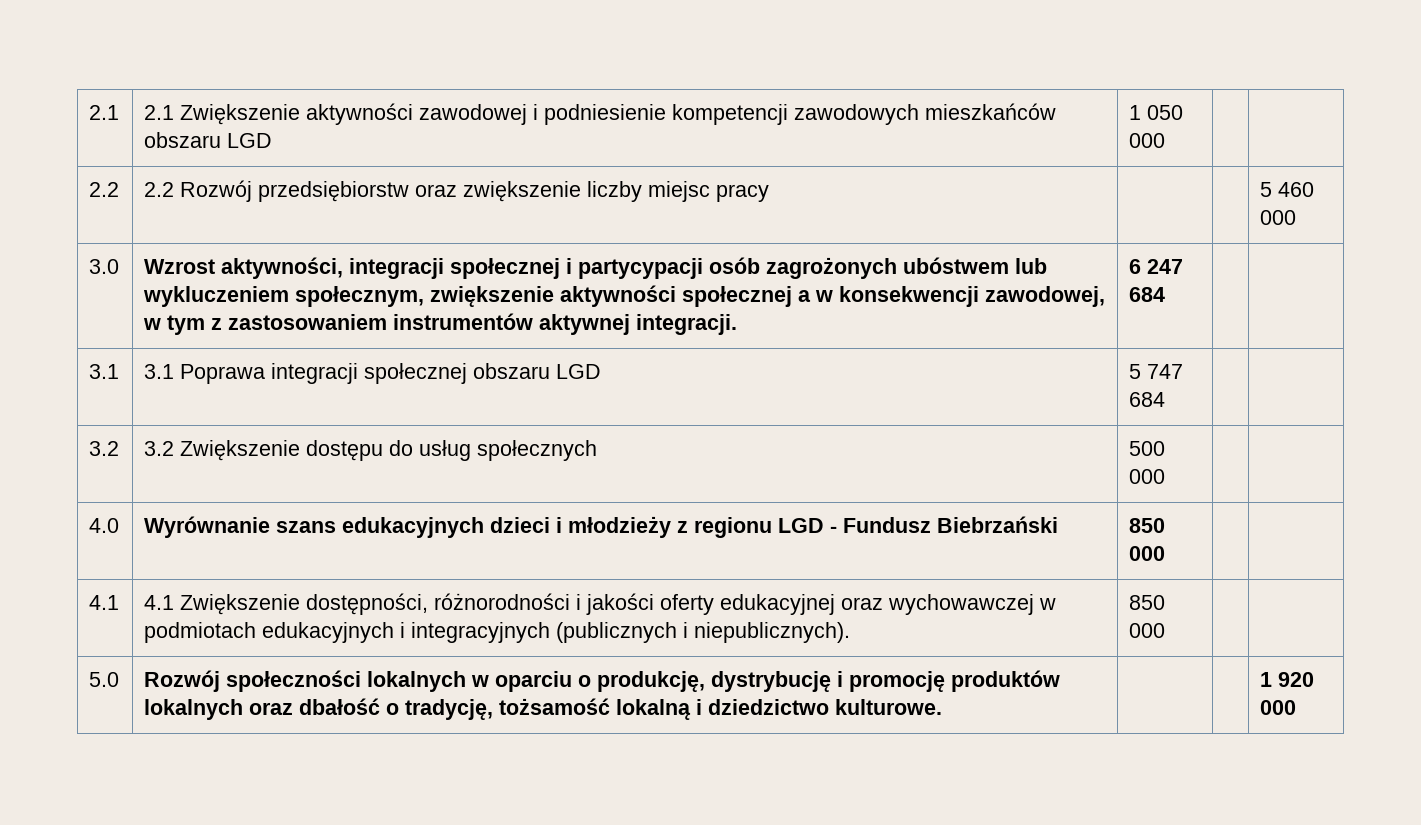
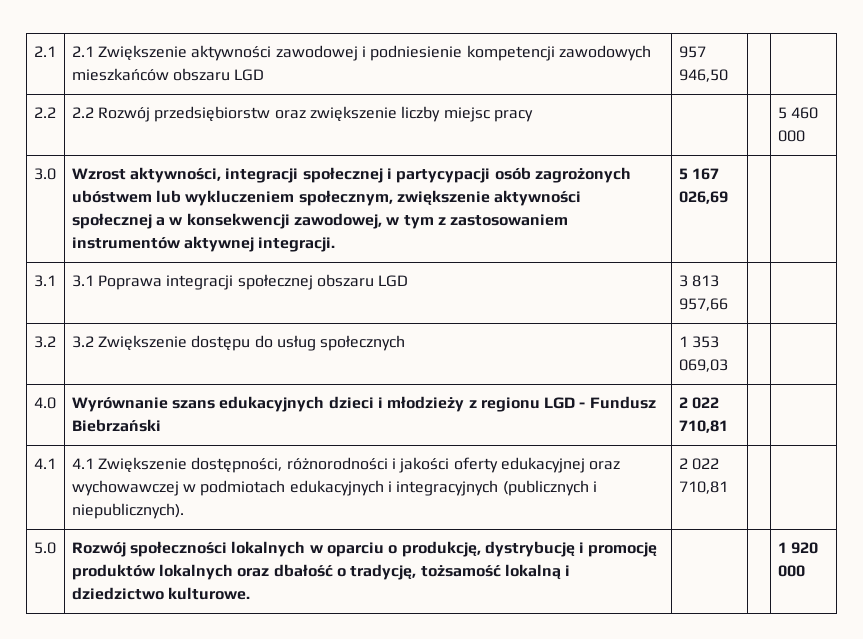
- 2.1 | 2.1 Zwiększenie aktywności zawodowej i podniesienie kompetencji zawodowych mieszkańców obszaru LGD | 1 050 000 | |
+ 2.1 | 2.1 Zwiększenie aktywności zawodowej i podniesienie kompetencji zawodowych mieszkańców obszaru LGD | 957 946,50 | |
- 3.0 | Wzrost aktywności, integracji społecznej i partycypacji osób zagrożonych ubóstwem lub wykluczeniem społecznym, zwiększenie aktywności społecznej a w konsekwencji zawodowej, w tym z zastosowaniem instrumentów aktywnej integracji. | 6 247 684 | |
+ 3.0 | Wzrost aktywności, integracji społecznej i partycypacji osób zagrożonych ubóstwem lub wykluczeniem społecznym, zwiększenie aktywności społecznej a w konsekwencji zawodowej, w tym z zastosowaniem instrumentów aktywnej integracji. | 5 167 026,69 | |
- 3.1 | 3.1 Poprawa integracji społecznej obszaru LGD | 5 747 684 | |
+ 3.1 | 3.1 Poprawa integracji społecznej obszaru LGD | 3 813 957,66 | |
- 3.2 | 3.2 Zwiększenie dostępu do usług społecznych | 500 000 | |
+ 3.2 | 3.2 Zwiększenie dostępu do usług społecznych | 1 353 069,03 | |
- 4.0 | Wyrównanie szans edukacyjnych dzieci i młodzieży z regionu LGD - Fundusz Biebrzański | 850 000 | |
+ 4.0 | Wyrównanie szans edukacyjnych dzieci i młodzieży z regionu LGD - Fundusz Biebrzański | 2 022 710,81 | |
- 4.1 | 4.1 Zwiększenie dostępności, różnorodności i jakości oferty edukacyjnej oraz wychowawczej w podmiotach edukacyjnych i integracyjnych (publicznych i niepublicznych). | 850 000 | |
+ 4.1 | 4.1 Zwiększenie dostępności, różnorodności i jakości oferty edukacyjnej oraz wychowawczej w podmiotach edukacyjnych i integracyjnych (publicznych i niepublicznych). | 2 022 710,81 | |

